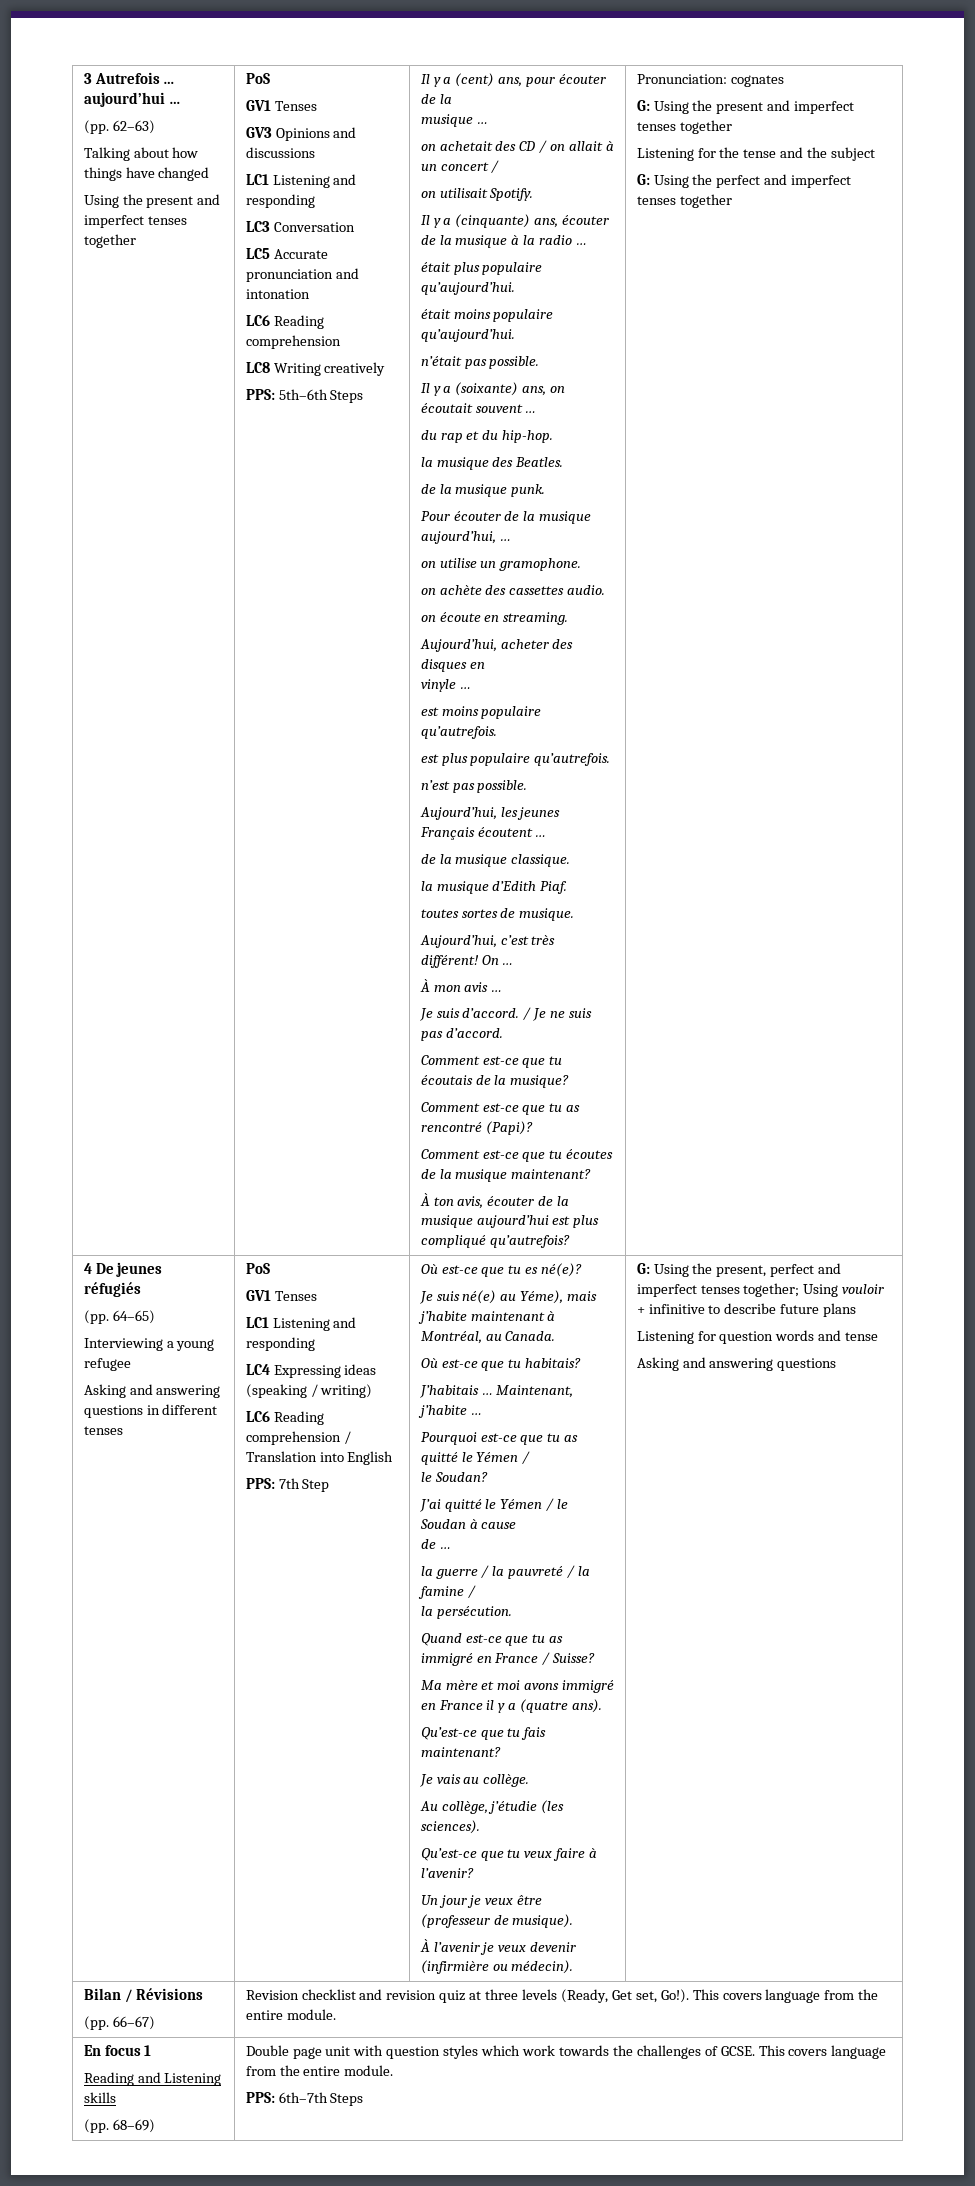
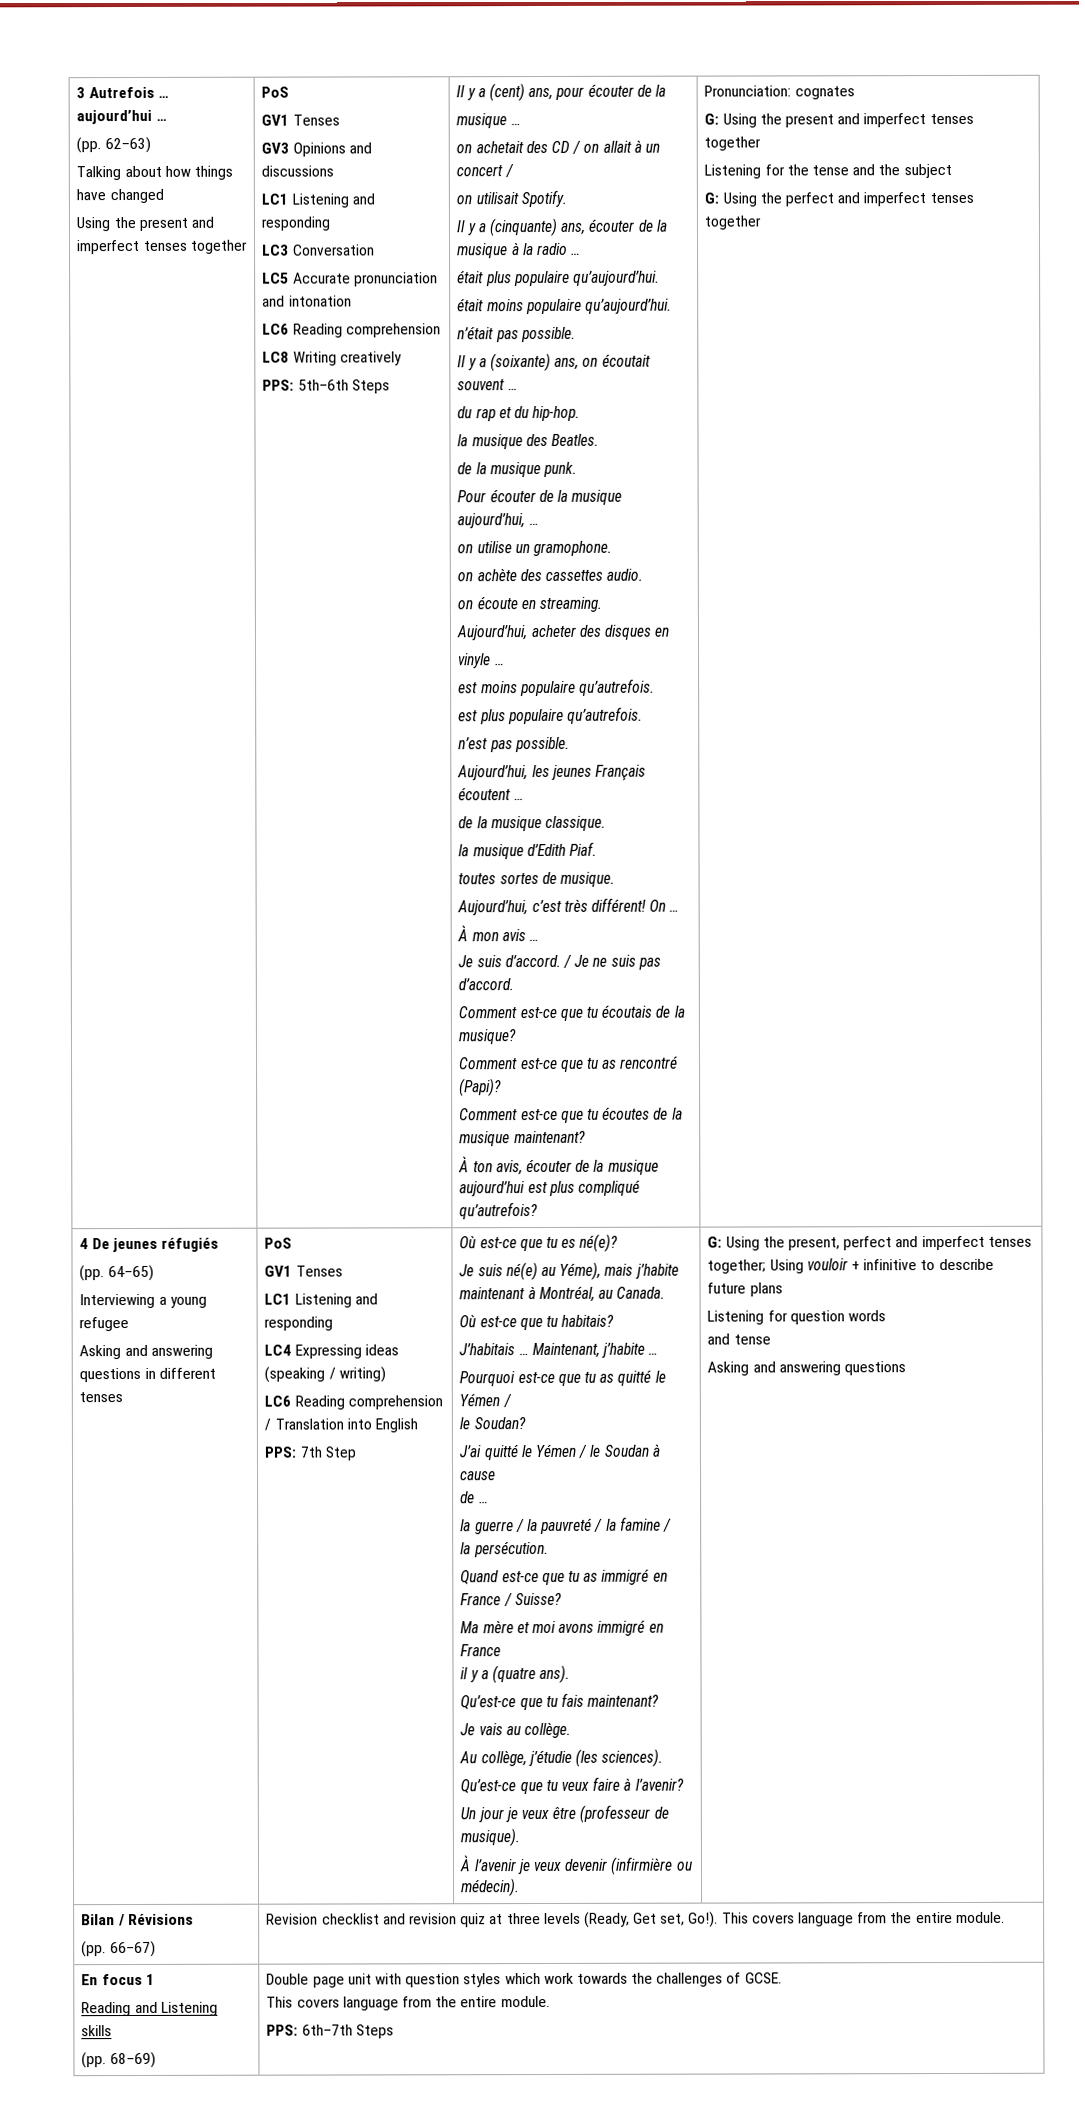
- Ma mère et moi avons immigré en France il y a (quatre ans).
+ Ma mère et moi avons immigré en France
+ il y a (quatre ans).
- Listening for question words and tense
+ Listening for question words
+ and tense
  En focus 1
  Reading and Listening skills
- (pp. 68–69) | Double page unit with question styles which work towards the challenges of GCSE. This covers language from the entire module.
+ (pp. 68–69) | Double page unit with question styles which work towards the challenges of GCSE.
+ This covers language from the entire module.

